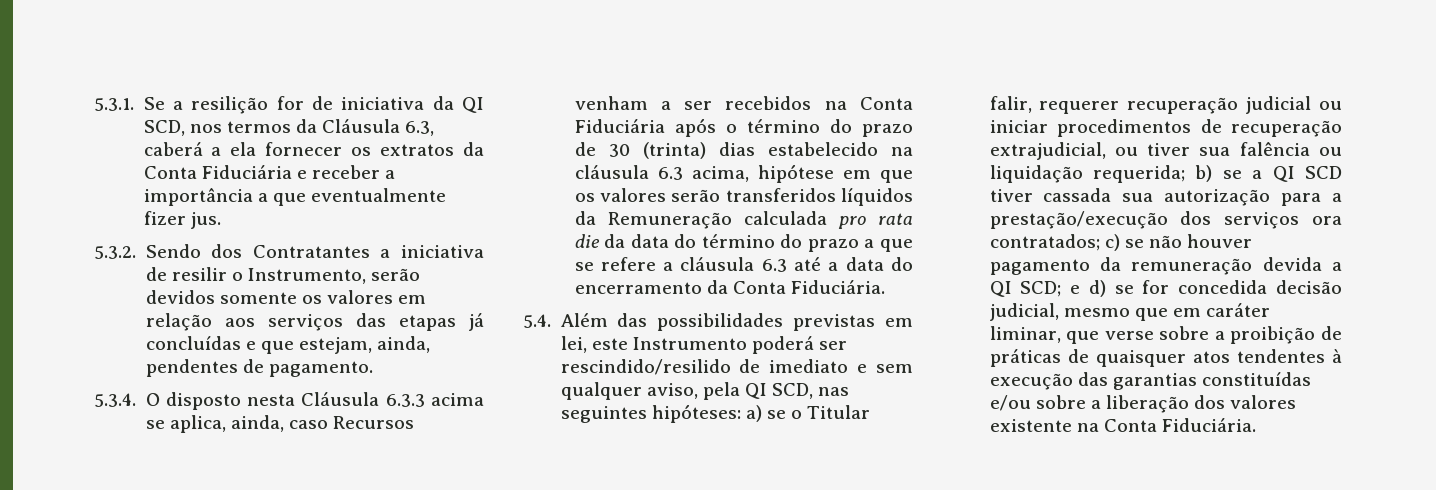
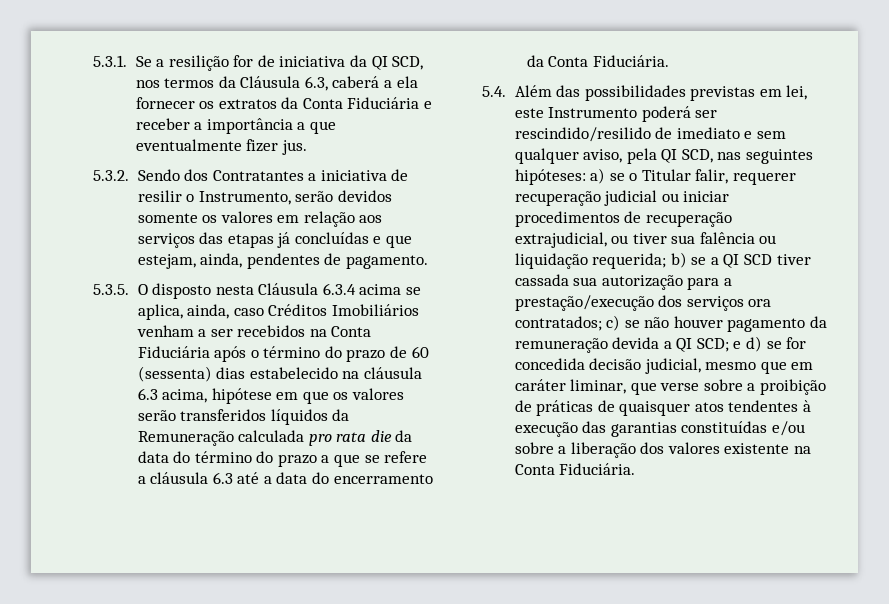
- 5.3.4. O disposto nesta Cláusula 6.3.3 acima se aplica, ainda, caso Recursos venham a ser recebidos na Conta Fiduciária após o término do prazo de 30 (trinta) dias estabelecido na cláusula 6.3 acima, hipótese em que os valores serão transferidos líquidos da Remuneração calculada pro rata die da data do término do prazo a que se refere a cláusula 6.3 até a data do encerramento da Conta Fiduciária.
+ 5.3.5. O disposto nesta Cláusula 6.3.4 acima se aplica, ainda, caso Créditos Imobiliários venham a ser recebidos na Conta Fiduciária após o término do prazo de 60 (sessenta) dias estabelecido na cláusula 6.3 acima, hipótese em que os valores serão transferidos líquidos da Remuneração calculada pro rata die da data do término do prazo a que se refere a cláusula 6.3 até a data do encerramento da Conta Fiduciária.

